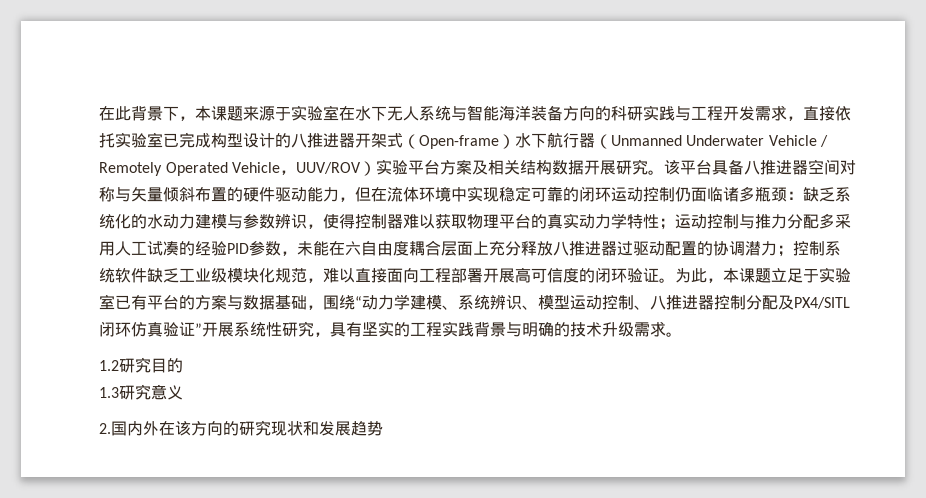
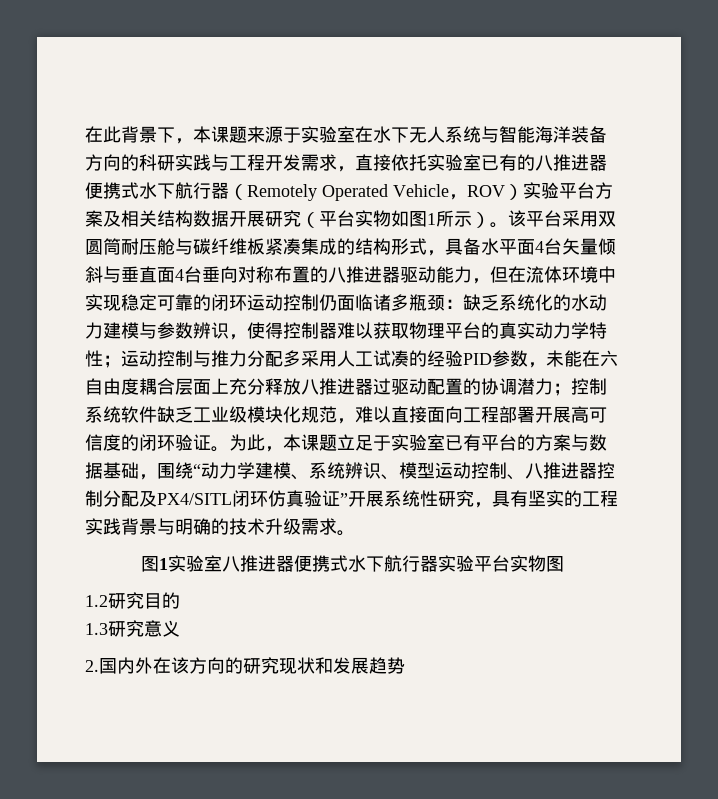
- 在此背景下，本课题来源于实验室在水下无人系统与智能海洋装备方向的科研实践与工程开发需求，直接依托实验室已完成构型设计的八推进器开架式（Open-frame）水下航行器（Unmanned Underwater Vehicle / Remotely Operated Vehicle，UUV/ROV）实验平台方案及相关结构数据开展研究。该平台具备八推进器空间对称与矢量倾斜布置的硬件驱动能力，但在流体环境中实现稳定可靠的闭环运动控制仍面临诸多瓶颈：
+ 在此背景下，本课题来源于实验室在水下无人系统与智能海洋装备方向的科研实践与工程开发需求，直接依托实验室已有的八推进器便携式水下航行器（Remotely Operated Vehicle，ROV）实验平台方案及相关结构数据开展研究（平台实物如图1所示）。该平台采用双圆筒耐压舱与碳纤维板紧凑集成的结构形式，具备水平面4台矢量倾斜与垂直面4台垂向对称布置的八推进器驱动能力，但在流体环境中实现稳定可靠的闭环运动控制仍面临诸多瓶颈：
+ 图1实验室八推进器便携式水下航行器实验平台实物图

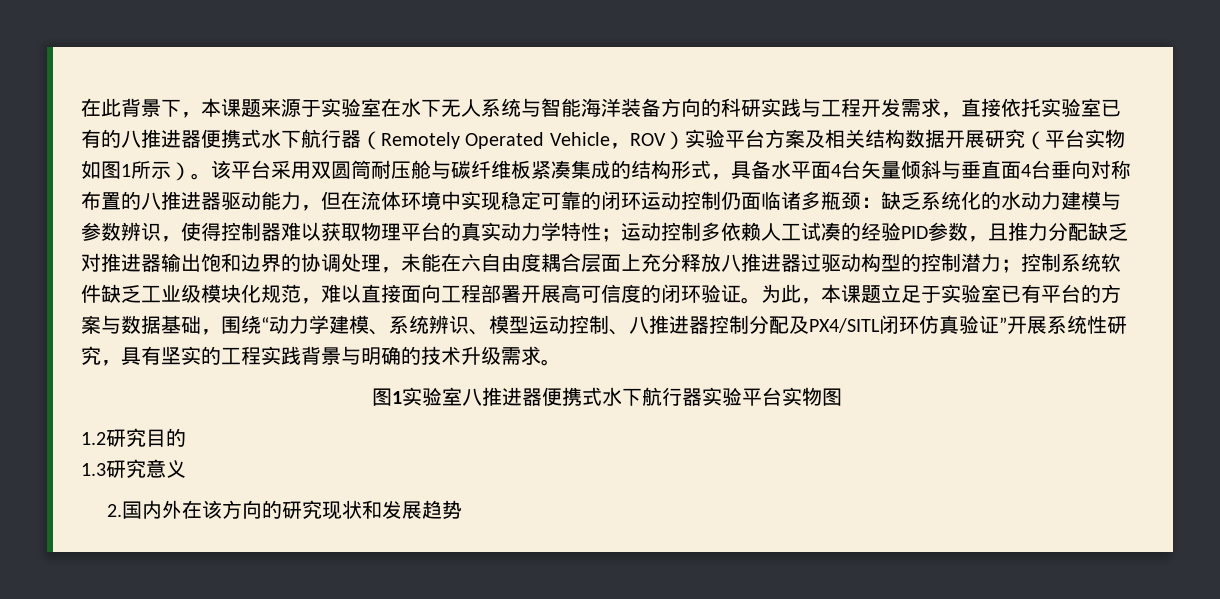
- 运动控制与推力分配多采用人工试凑的经验PID参数，未能在六自由度耦合层面上充分释放八推进器过驱动配置的协调潜力；
+ 运动控制多依赖人工试凑的经验PID参数，且推力分配缺乏对推进器输出饱和边界的协调处理，未能在六自由度耦合层面上充分释放八推进器过驱动构型的控制潜力；

